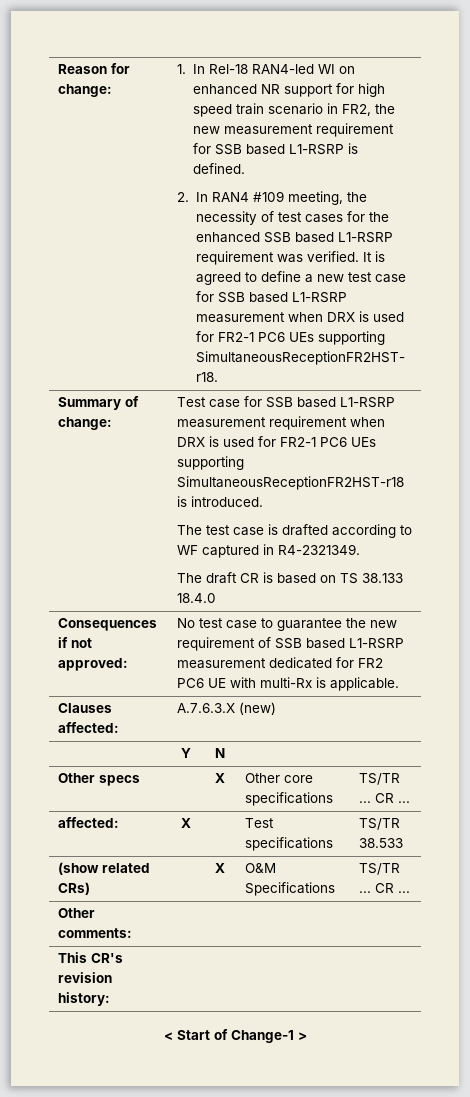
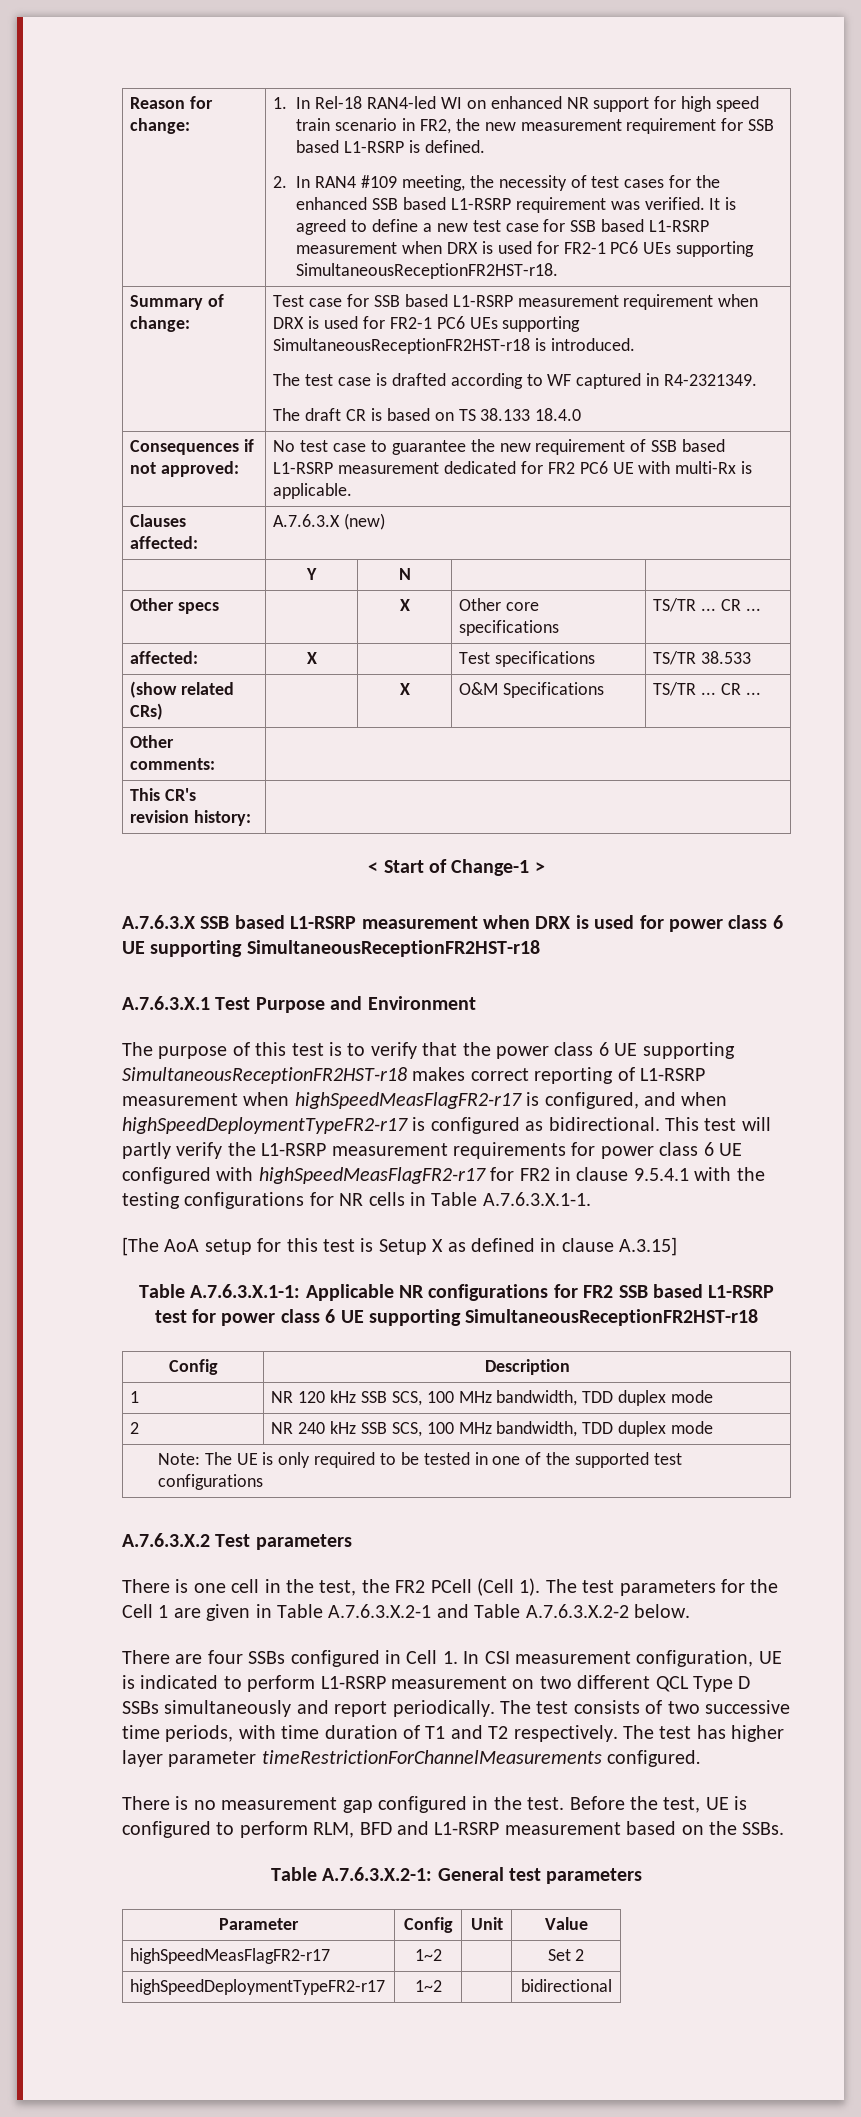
+ A.7.6.3.X SSB based L1-RSRP measurement when DRX is used for power class 6 UE supporting SimultaneousReceptionFR2HST-r18
+ A.7.6.3.X.1 Test Purpose and Environment
+ The purpose of this test is to verify that the power class 6 UE supporting SimultaneousReceptionFR2HST-r18 makes correct reporting of L1-RSRP measurement when highSpeedMeasFlagFR2-r17 is configured, and when highSpeedDeploymentTypeFR2-r17 is configured as bidirectional. This test will partly verify the L1-RSRP measurement requirements for power class 6 UE configured with highSpeedMeasFlagFR2-r17 for FR2 in clause 9.5.4.1 with the testing configurations for NR cells in Table A.7.6.3.X.1-1.
+ [The AoA setup for this test is Setup X as defined in clause A.3.15]
+ Table A.7.6.3.X.1-1: Applicable NR configurations for FR2 SSB based L1-RSRP test for power class 6 UE supporting SimultaneousReceptionFR2HST-r18
+ Config | Description
+ 1 | NR 120 kHz SSB SCS, 100 MHz bandwidth, TDD duplex mode
+ 2 | NR 240 kHz SSB SCS, 100 MHz bandwidth, TDD duplex mode
+ Note: The UE is only required to be tested in one of the supported test configurations
+ A.7.6.3.X.2 Test parameters
+ There is one cell in the test, the FR2 PCell (Cell 1). The test parameters for the Cell 1 are given in Table A.7.6.3.X.2-1 and Table A.7.6.3.X.2-2 below.
+ There are four SSBs configured in Cell 1. In CSI measurement configuration, UE is indicated to perform L1-RSRP measurement on two different QCL Type D SSBs simultaneously and report periodically. The test consists of two successive time periods, with time duration of T1 and T2 respectively. The test has higher layer parameter timeRestrictionForChannelMeasurements configured.
+ There is no measurement gap configured in the test. Before the test, UE is configured to perform RLM, BFD and L1-RSRP measurement based on the SSBs.
+ Table A.7.6.3.X.2-1: General test parameters
+ Parameter | Config | Unit | Value
+ highSpeedMeasFlagFR2-r17 | 1~2 | | Set 2
+ highSpeedDeploymentTypeFR2-r17 | 1~2 | | bidirectional

